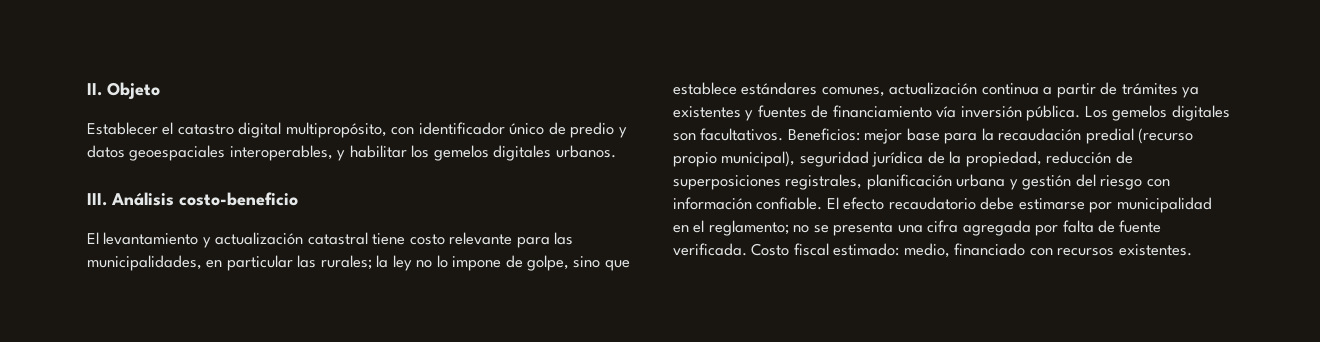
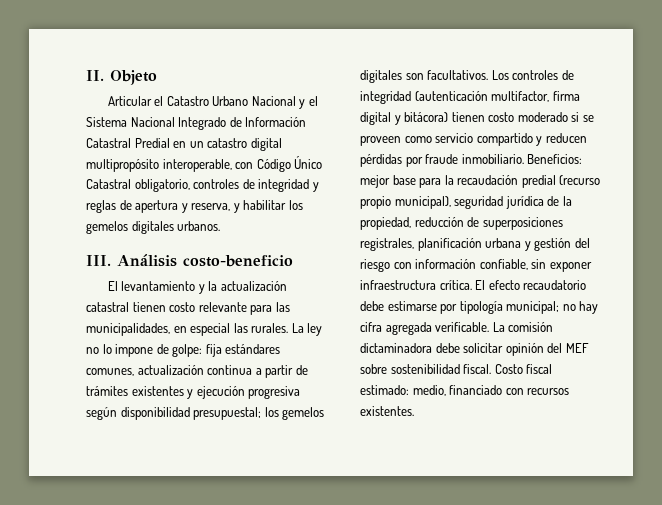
- Establecer el catastro digital multipropósito, con identificador único de predio y datos geoespaciales interoperables, y habilitar los gemelos digitales urbanos.
+ Articular el Catastro Urbano Nacional y el Sistema Nacional Integrado de Información Catastral Predial en un catastro digital multipropósito interoperable, con Código Único Catastral obligatorio, controles de integridad y reglas de apertura y reserva, y habilitar los gemelos digitales urbanos.
- El levantamiento y actualización catastral tiene costo relevante para las municipalidades, en particular las rurales; la ley no lo impone de golpe, sino que establece estándares comunes, actualización continua a partir de trámites ya existentes y fuentes de financiamiento vía inversión pública. Los gemelos digitales son facultativos.
+ El levantamiento y la actualización catastral tienen costo relevante para las municipalidades, en especial las rurales. La ley no lo impone de golpe: fija estándares comunes, actualización continua a partir de trámites existentes y ejecución progresiva según disponibilidad presupuestal; los gemelos digitales son facultativos. Los controles de integridad (autenticación multifactor, firma digital y bitácora) tienen costo moderado si se proveen como servicio compartido y reducen pérdidas por fraude inmobiliario.
- Beneficios: mejor base para la recaudación predial (recurso propio municipal), seguridad jurídica de la propiedad, reducción de superposiciones registrales, planificación urbana y gestión del riesgo con información confiable.
+ Beneficios: mejor base para la recaudación predial (recurso propio municipal), seguridad jurídica de la propiedad, reducción de superposiciones registrales, planificación urbana y gestión del riesgo con información confiable, sin exponer infraestructura crítica.
- El efecto recaudatorio debe estimarse por municipalidad en el reglamento; no se presenta una cifra agregada por falta de fuente verificada.
+ El efecto recaudatorio debe estimarse por tipología municipal; no hay cifra agregada verificable. La comisión dictaminadora debe solicitar opinión del MEF sobre sostenibilidad fiscal.

